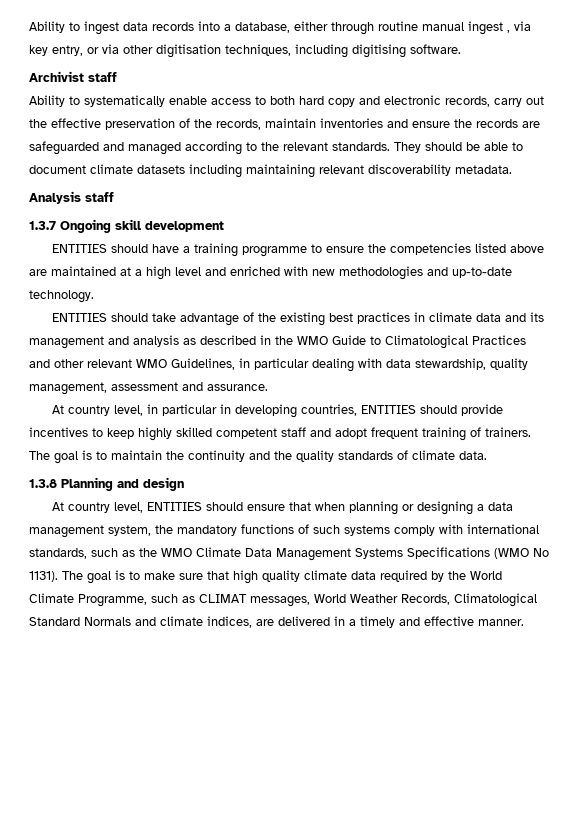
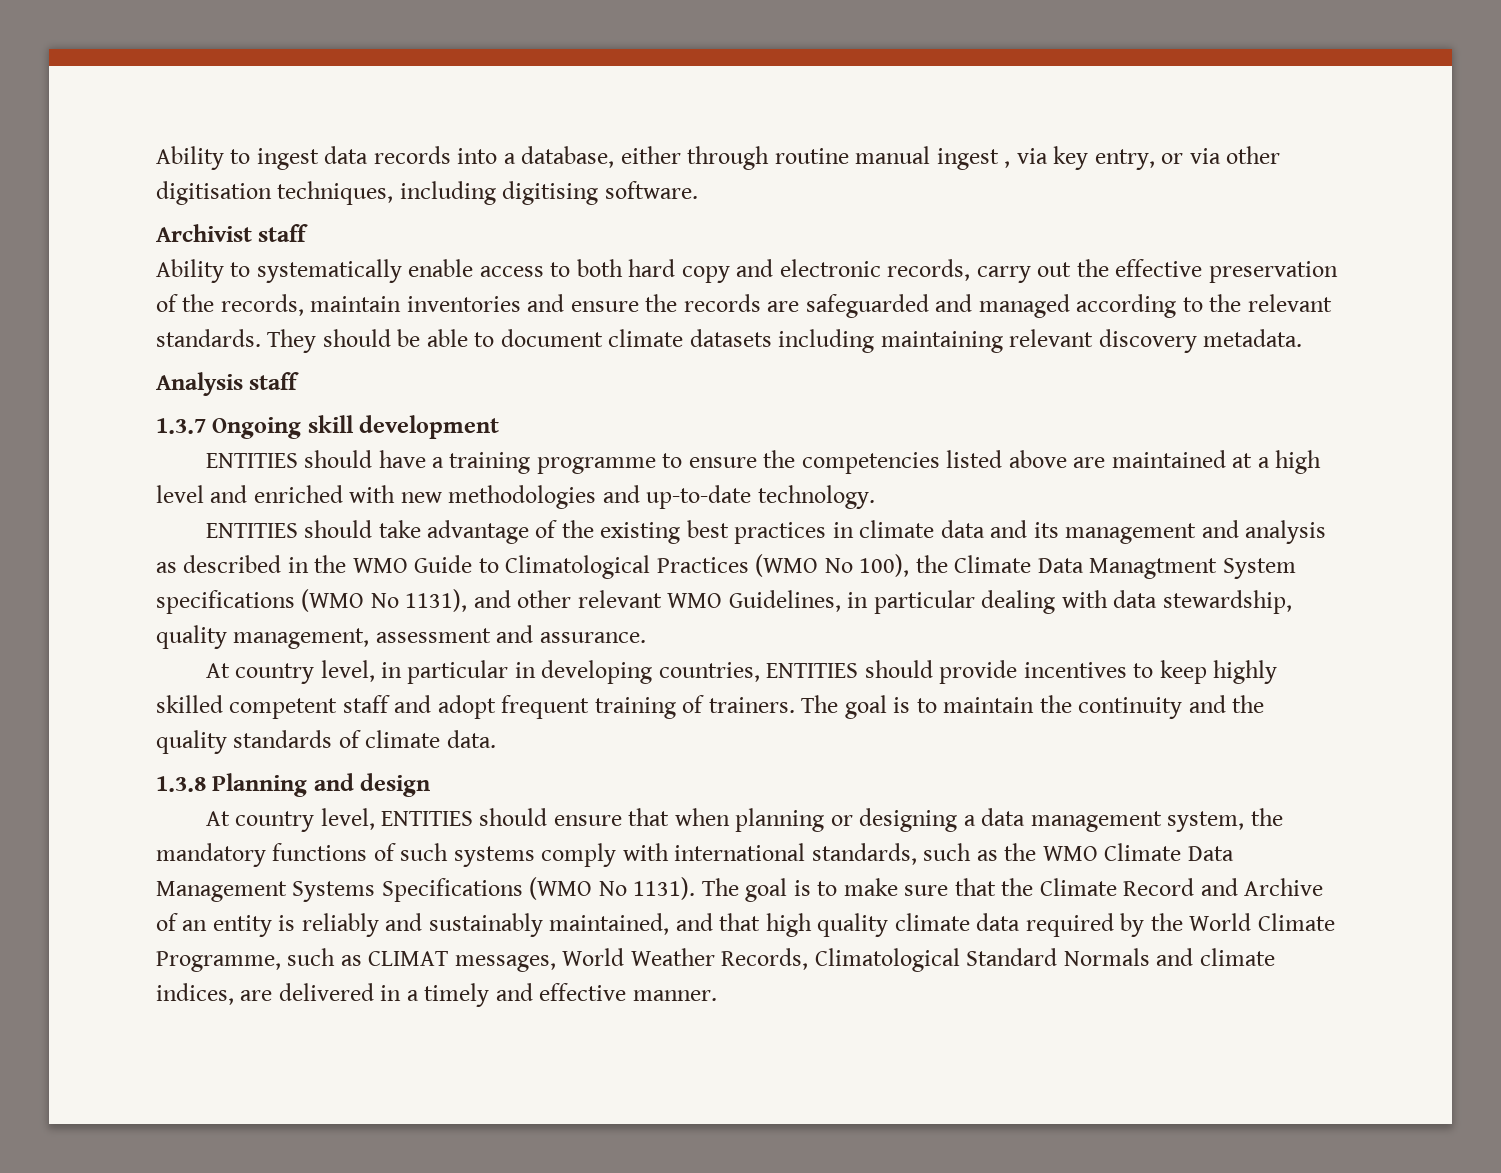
- They should be able to document climate datasets including maintaining relevant discoverability metadata.
+ They should be able to document climate datasets including maintaining relevant discovery metadata.
- ENTITIES should take advantage of the existing best practices in climate data and its management and analysis as described in the WMO Guide to Climatological Practices and other relevant WMO Guidelines, in particular dealing with data stewardship, quality management, assessment and assurance.
+ ENTITIES should take advantage of the existing best practices in climate data and its management and analysis as described in the WMO Guide to Climatological Practices (WMO No 100), the Climate Data Managtment System specifications (WMO No 1131), and other relevant WMO Guidelines, in particular dealing with data stewardship, quality management, assessment and assurance.
- The goal is to make sure that high quality climate data required by the World Climate Programme, such as CLIMAT messages, World Weather Records, Climatological Standard Normals and climate indices, are delivered in a timely and effective manner.
+ The goal is to make sure that the Climate Record and Archive of an entity is reliably and sustainably maintained, and that high quality climate data required by the World Climate Programme, such as CLIMAT messages, World Weather Records, Climatological Standard Normals and climate indices, are delivered in a timely and effective manner.

